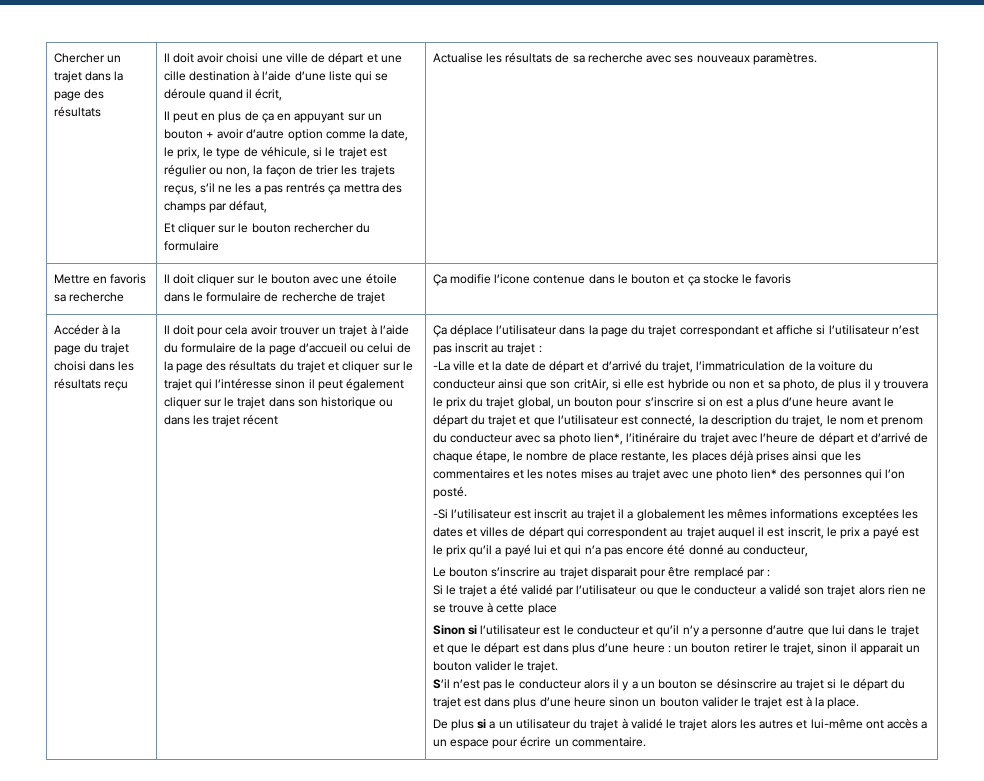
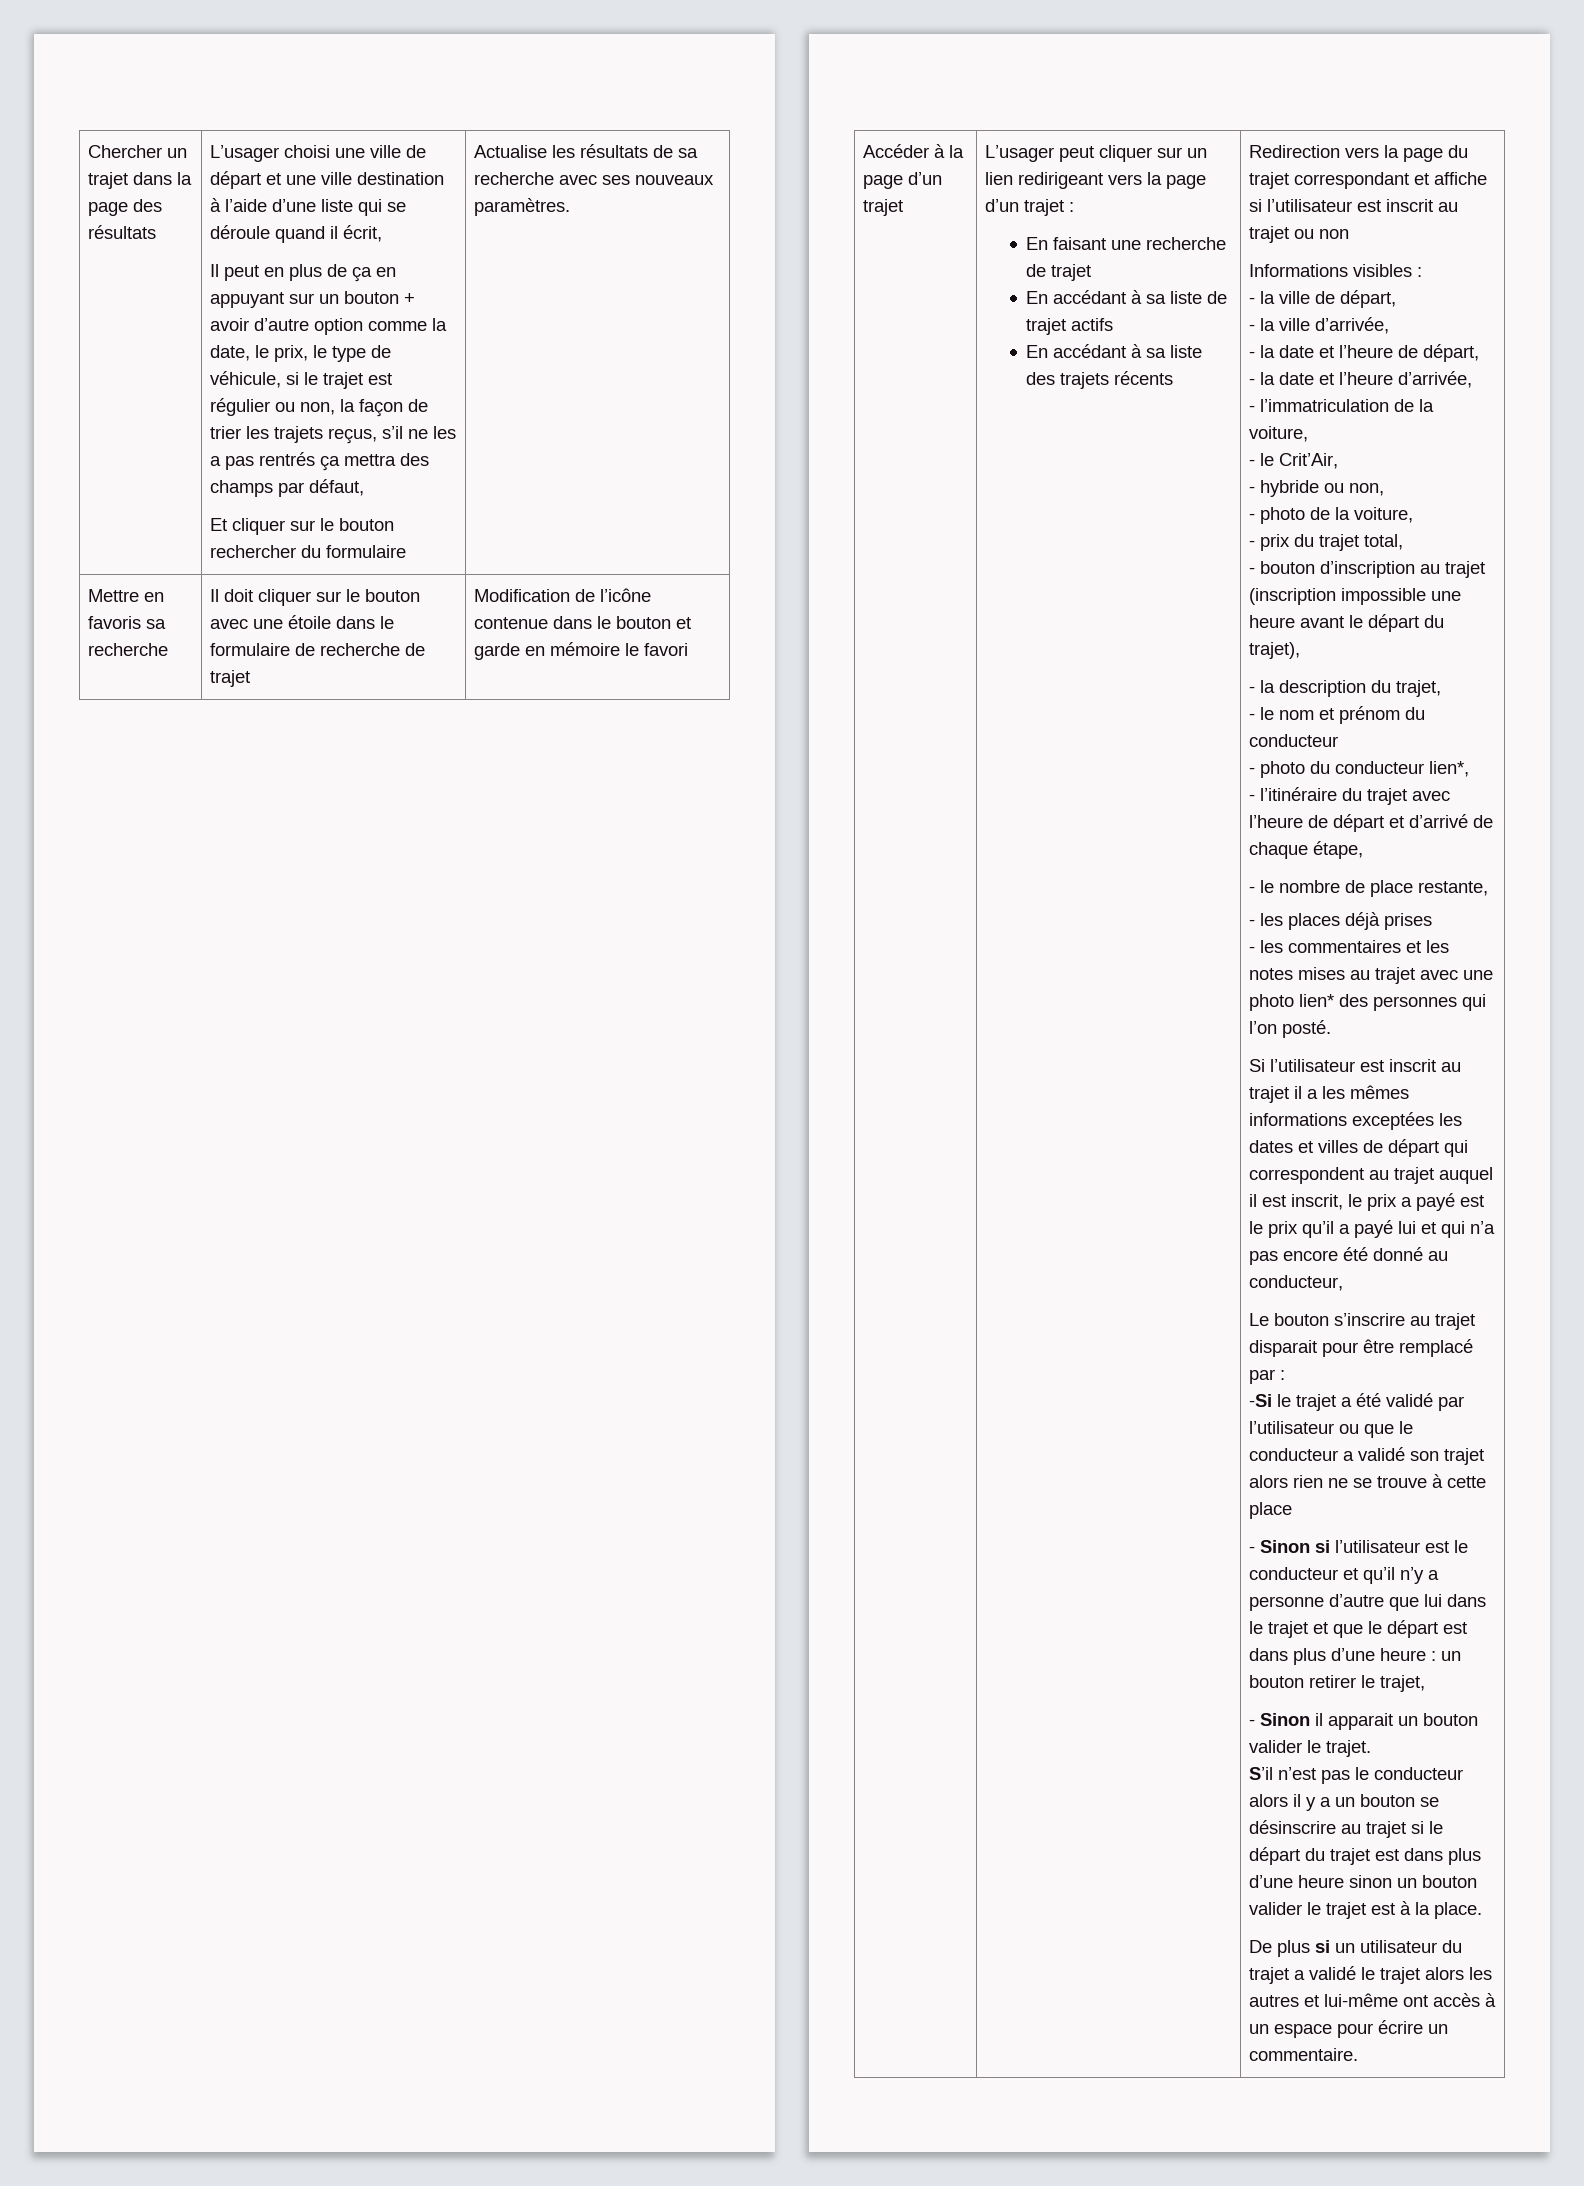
- Il doit avoir choisi une ville de départ et une cille destination à l’aide d’une liste qui se déroule quand il écrit,
+ L’usager choisi une ville de départ et une ville destination à l’aide d’une liste qui se déroule quand il écrit,
- Mettre en favoris sa recherche | Il doit cliquer sur le bouton avec une étoile dans le formulaire de recherche de trajet | Ça modifie l’icone contenue dans le bouton et ça stocke le favoris
+ Mettre en favoris sa recherche | Il doit cliquer sur le bouton avec une étoile dans le formulaire de recherche de trajet | Modification de l’icône contenue dans le bouton et garde en mémoire le favori
- Accéder à la page du trajet choisi dans les résultats reçu | Il doit pour cela avoir trouver un trajet à l’aide du formulaire de la page d’accueil ou celui de la page des résultats du trajet et cliquer sur le trajet qui l’intéresse sinon il peut également cliquer sur le trajet dans son historique ou dans les trajet récent | Ça déplace l’utilisateur dans la page du trajet correspondant et affiche si l’utilisateur n’est pas inscrit au trajet :
- -La ville et la date de départ et d’arrivé du trajet, l’immatriculation de la voiture du conducteur ainsi que son critAir, si elle est hybride ou non et sa photo, de plus il y trouvera le prix du trajet global, un bouton pour s’inscrire si on est a plus d’une heure avant le départ du trajet et que l’utilisateur est connecté, la description du trajet, le nom et prenom du conducteur avec sa photo lien*, l’itinéraire du trajet avec l’heure de départ et d’arrivé de chaque étape, le nombre de place restante, les places déjà prises ainsi que les commentaires et les notes mises au trajet avec une photo lien* des personnes qui l’on posté.
+ Accéder à la page d’un trajet | L’usager peut cliquer sur un lien redirigeant vers la page d’un trajet :
+ En faisant une recherche de trajet
+ En accédant à sa liste de trajet actifs
+ En accédant à sa liste des trajets récents | Redirection vers la page du trajet correspondant et affiche si l’utilisateur est inscrit au trajet ou non
+ Informations visibles :
+ - la ville de départ,
+ - la ville d’arrivée,
+ - la date et l’heure de départ,
+ - la date et l’heure d’arrivée,
+ - l’immatriculation de la voiture,
+ - le Crit’Air,
+ - hybride ou non,
+ - photo de la voiture,
+ - prix du trajet total,
+ - bouton d’inscription au trajet (inscription impossible une heure avant le départ du trajet),
+ - la description du trajet,
+ - le nom et prénom du conducteur
+ - photo du conducteur lien*,
+ - l’itinéraire du trajet avec l’heure de départ et d’arrivé de chaque étape,
+ - le nombre de place restante,
+ - les places déjà prises
+ - les commentaires et les notes mises au trajet avec une photo lien* des personnes qui l’on posté.
- -Si l’utilisateur est inscrit au trajet il a globalement les mêmes informations exceptées les dates et villes de départ qui correspondent au trajet auquel il est inscrit, le prix a payé est le prix qu’il a payé lui et qui n’a pas encore été donné au conducteur,
+ Si l’utilisateur est inscrit au trajet il a les mêmes informations exceptées les dates et villes de départ qui correspondent au trajet auquel il est inscrit, le prix a payé est le prix qu’il a payé lui et qui n’a pas encore été donné au conducteur,
- Si le trajet a été validé par l’utilisateur ou que le conducteur a validé son trajet alors rien ne se trouve à cette place
+ -Si le trajet a été validé par l’utilisateur ou que le conducteur a validé son trajet alors rien ne se trouve à cette place
- Sinon si l’utilisateur est le conducteur et qu’il n’y a personne d’autre que lui dans le trajet et que le départ est dans plus d’une heure : un bouton retirer le trajet, sinon il apparait un bouton valider le trajet.
+ - Sinon si l’utilisateur est le conducteur et qu’il n’y a personne d’autre que lui dans le trajet et que le départ est dans plus d’une heure : un bouton retirer le trajet,
+ - Sinon il apparait un bouton valider le trajet.
- De plus si a un utilisateur du trajet à validé le trajet alors les autres et lui-même ont accès a un espace pour écrire un commentaire.
+ De plus si un utilisateur du trajet a validé le trajet alors les autres et lui-même ont accès à un espace pour écrire un commentaire.

